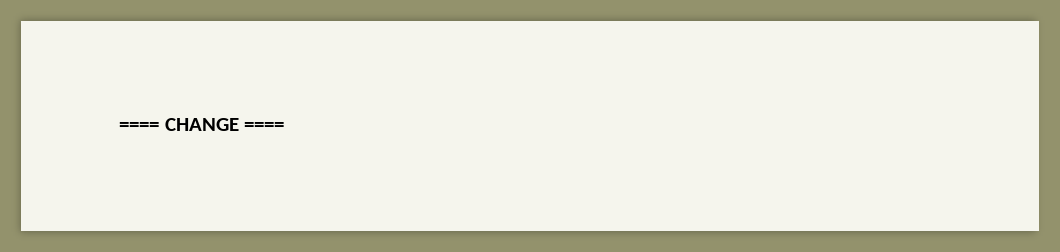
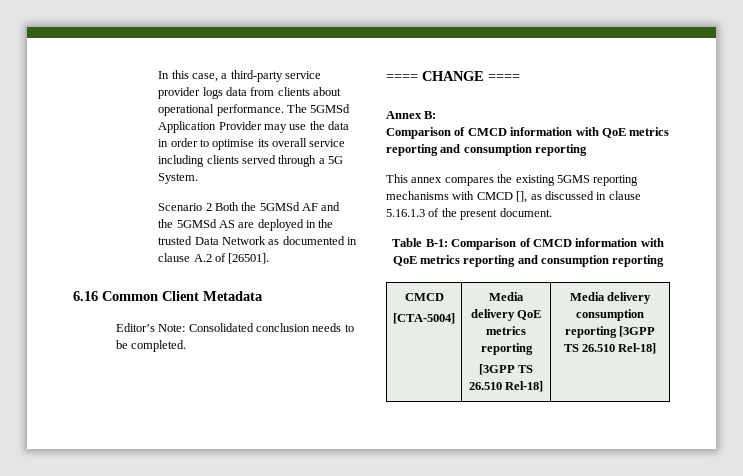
+ In this case, a third-party service provider logs data from clients about operational performance. The 5GMSd Application Provider may use the data in order to optimise its overall service including clients served through a 5G System.
+ Scenario 2 Both the 5GMSd AF and the 5GMSd AS are deployed in the trusted Data Network as documented in clause A.2 of [26501].
+ 6.16 Common Client Metadata
+ Editor’s Note: Consolidated conclusion needs to be completed.
  ==== CHANGE ====
+ Annex B:
+ Comparison of CMCD information with QoE metrics reporting and consumption reporting
+ This annex compares the existing 5GMS reporting mechanisms with CMCD [], as discussed in clause 5.16.1.3 of the present document.
+ Table B-1: Comparison of CMCD information with QoE metrics reporting and consumption reporting
+ CMCD
+ [CTA-5004] | Media delivery QoE metrics reporting
+ [3GPP TS 26.510 Rel-18] | Media delivery consumption reporting [3GPP TS 26.510 Rel-18]

